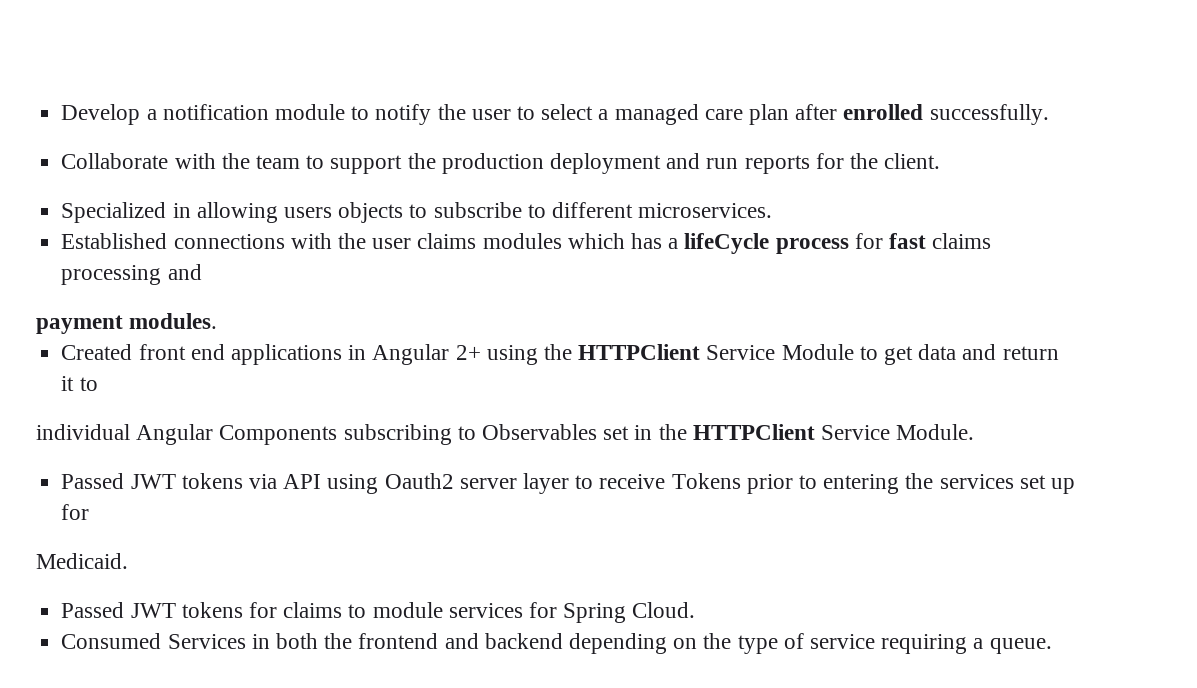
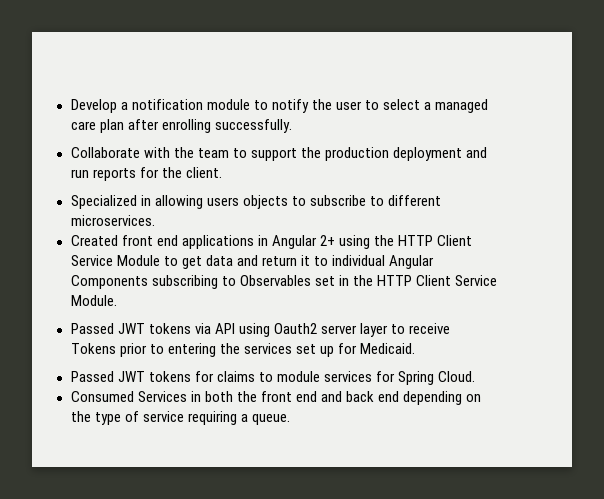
- Develop a notification module to notify the user to select a managed care plan after enrolled successfully.
+ Develop a notification module to notify the user to select a managed care plan after enrolling successfully.
- Established connections with the user claims modules which has a lifeCycle process for fast claims processing and
- payment modules.
- Created front end applications in Angular 2+ using the HTTPClient Service Module to get data and return it to
- individual Angular Components subscribing to Observables set in the HTTPClient Service Module.
+ Created front end applications in Angular 2+ using the HTTP Client Service Module to get data and return it to individual Angular Components subscribing to Observables set in the HTTP Client Service Module.
- Passed JWT tokens via API using Oauth2 server layer to receive Tokens prior to entering the services set up for
- Medicaid.
+ Passed JWT tokens via API using Oauth2 server layer to receive Tokens prior to entering the services set up for Medicaid.
- Consumed Services in both the frontend and backend depending on the type of service requiring a queue.
+ Consumed Services in both the front end and back end depending on the type of service requiring a queue.

